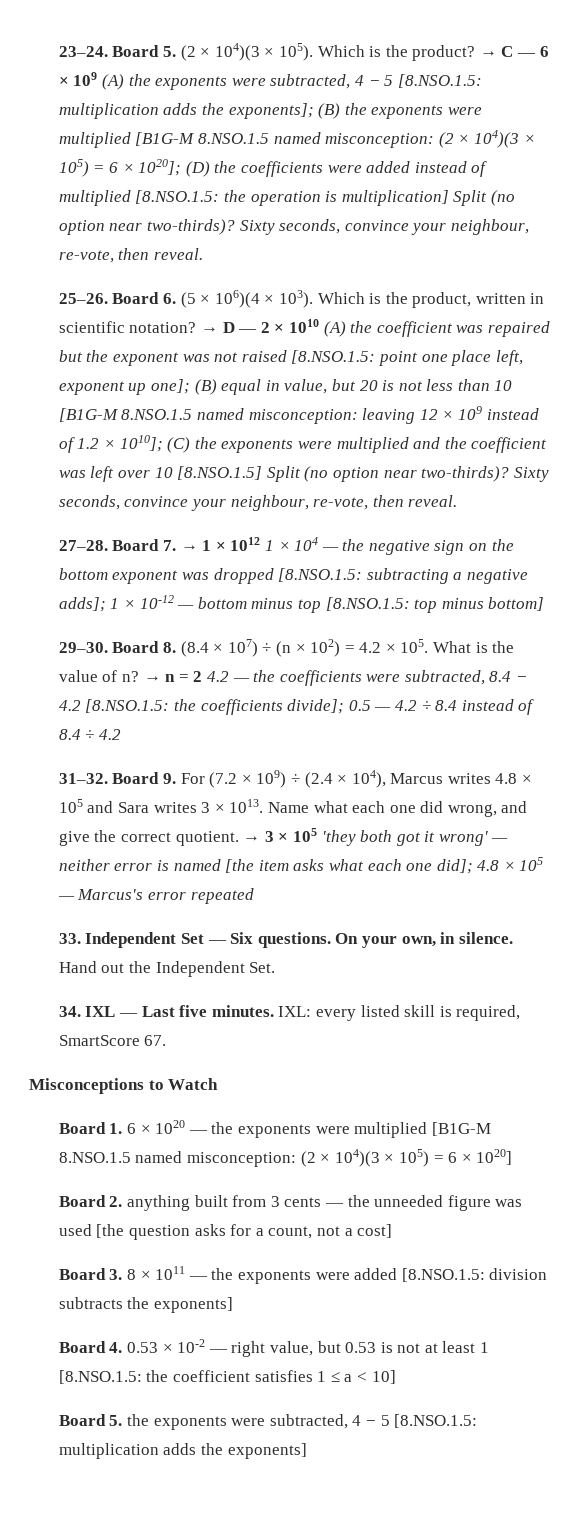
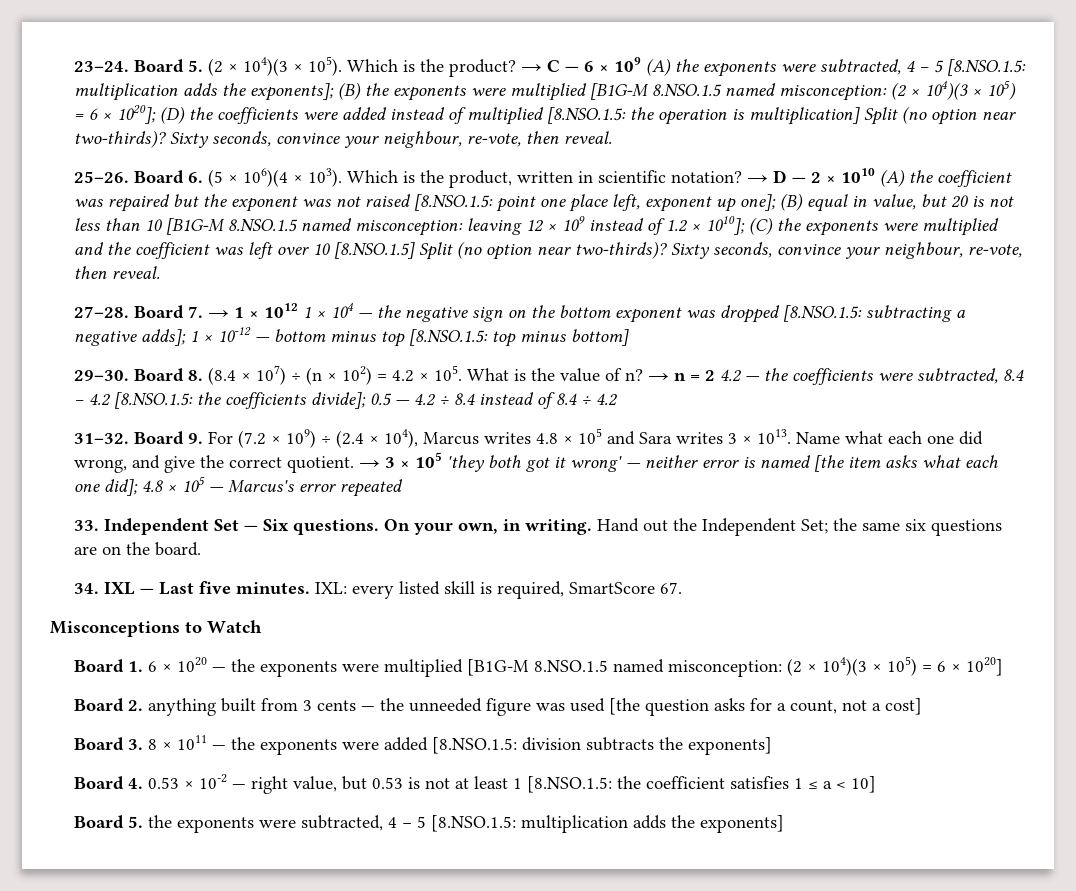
- On your own, in silence.
+ On your own, in writing.
- Hand out the Independent Set.
+ Hand out the Independent Set; the same six questions are on the board.

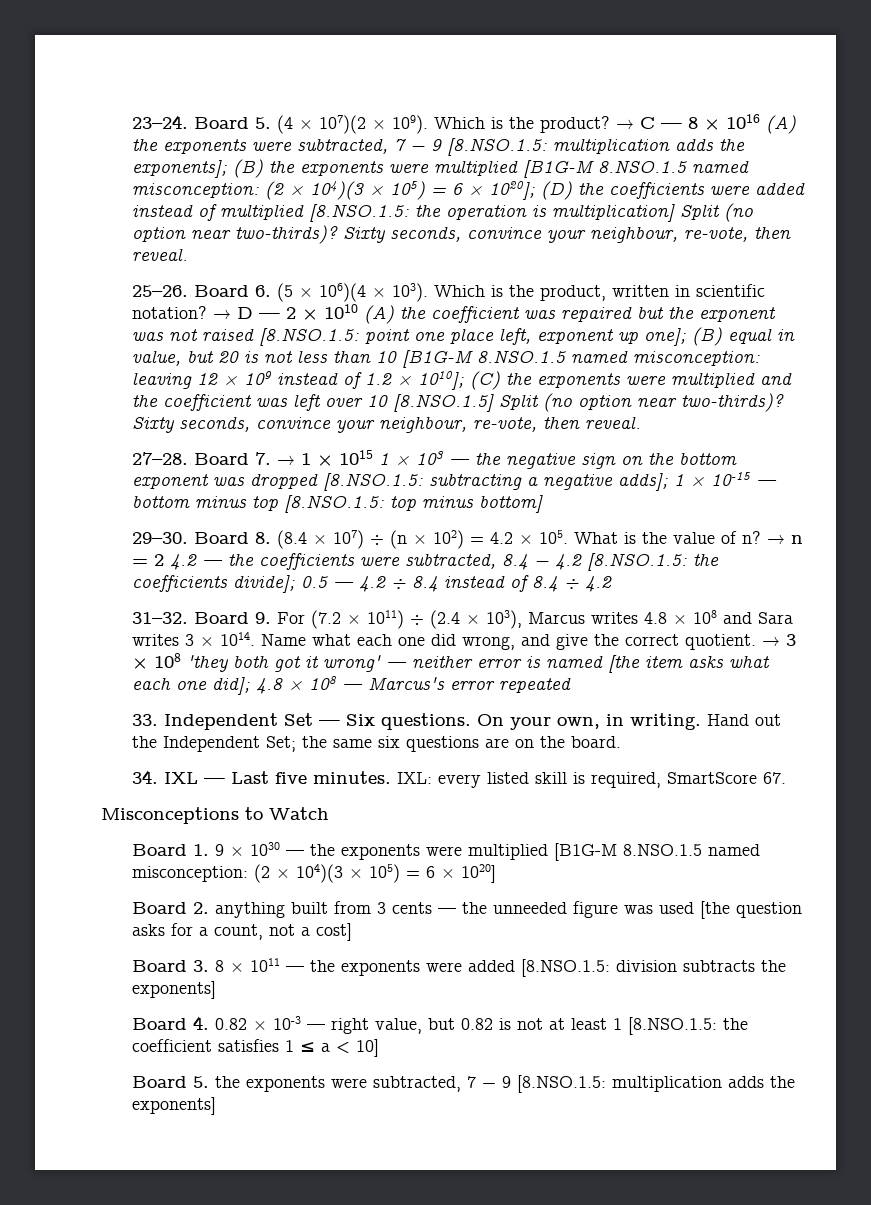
- Board 5. (2 × 104)(3 × 105).
+ Board 5. (4 × 107)(2 × 109).
- → C — 6 × 109 (A) the exponents were subtracted, 4 − 5 [8.NSO.1.5: multiplication adds the exponents]; (B) the exponents were multiplied [B1G-M 8.NSO.1.5 named misconception: (2 × 104)(3 × 105) = 6 × 1020]; (D) the coefficients were added instead of multiplied [8.NSO.1.5: the operation is multiplication] Split (no option near two-thirds)?
+ → C — 8 × 1016 (A) the exponents were subtracted, 7 − 9 [8.NSO.1.5: multiplication adds the exponents]; (B) the exponents were multiplied [B1G-M 8.NSO.1.5 named misconception: (2 × 104)(3 × 105) = 6 × 1020]; (D) the coefficients were added instead of multiplied [8.NSO.1.5: the operation is multiplication] Split (no option near two-thirds)?
- Board 7. → 1 × 1012 1 × 104 — the negative sign on the bottom exponent was dropped [8.NSO.1.5: subtracting a negative adds]; 1 × 10-12 — bottom minus top [8.NSO.1.5: top minus bottom]
+ Board 7. → 1 × 1015 1 × 103 — the negative sign on the bottom exponent was dropped [8.NSO.1.5: subtracting a negative adds]; 1 × 10-15 — bottom minus top [8.NSO.1.5: top minus bottom]
- Board 9. For (7.2 × 109) ÷ (2.4 × 104), Marcus writes 4.8 × 105 and Sara writes 3 × 1013.
+ Board 9. For (7.2 × 1011) ÷ (2.4 × 103), Marcus writes 4.8 × 108 and Sara writes 3 × 1014.
- → 3 × 105 'they both got it wrong' — neither error is named [the item asks what each one did]; 4.8 × 105 — Marcus's error repeated
+ → 3 × 108 'they both got it wrong' — neither error is named [the item asks what each one did]; 4.8 × 108 — Marcus's error repeated
- Board 1. 6 × 1020 — the exponents were multiplied [B1G-M 8.NSO.1.5 named misconception: (2 × 104)(3 × 105) = 6 × 1020]
+ Board 1. 9 × 1030 — the exponents were multiplied [B1G-M 8.NSO.1.5 named misconception: (2 × 104)(3 × 105) = 6 × 1020]
- Board 4. 0.53 × 10-2 — right value, but 0.53 is not at least 1 [8.NSO.1.5: the coefficient satisfies 1 ≤ a < 10]
+ Board 4. 0.82 × 10-3 — right value, but 0.82 is not at least 1 [8.NSO.1.5: the coefficient satisfies 1 ≤ a < 10]
- Board 5. the exponents were subtracted, 4 − 5 [8.NSO.1.5: multiplication adds the exponents]
+ Board 5. the exponents were subtracted, 7 − 9 [8.NSO.1.5: multiplication adds the exponents]

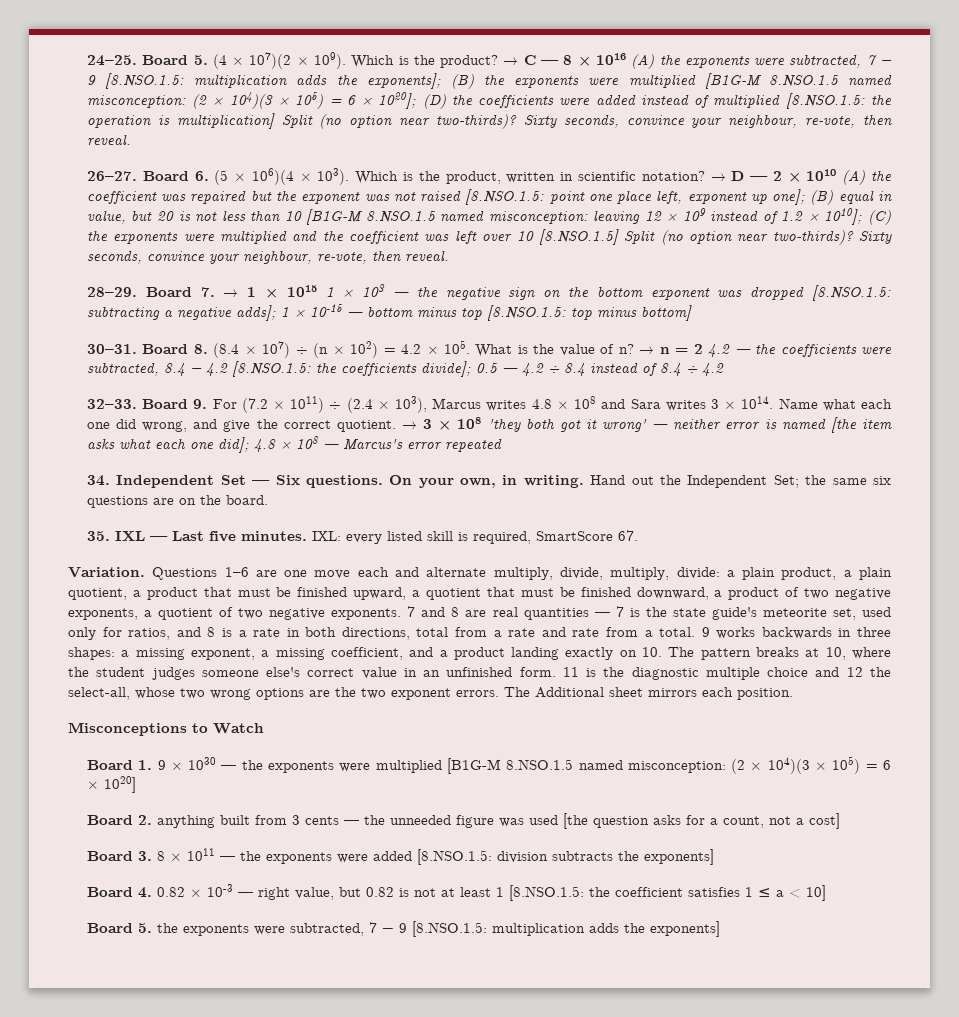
- 23–24.
+ 24–25.
- 25–26.
+ 26–27.
- 27–28.
+ 28–29.
- 29–30.
+ 30–31.
- 31–32.
+ 32–33.
- 33. Independent Set — Six questions.
+ 34. Independent Set — Six questions.
- 34. IXL — Last five minutes.
+ 35. IXL — Last five minutes.
+ Variation. Questions 1–6 are one move each and alternate multiply, divide, multiply, divide: a plain product, a plain quotient, a product that must be finished upward, a quotient that must be finished downward, a product of two negative exponents, a quotient of two negative exponents. 7 and 8 are real quantities — 7 is the state guide's meteorite set, used only for ratios, and 8 is a rate in both directions, total from a rate and rate from a total. 9 works backwards in three shapes: a missing exponent, a missing coefficient, and a product landing exactly on 10. The pattern breaks at 10, where the student judges someone else's correct value in an unfinished form. 11 is the diagnostic multiple choice and 12 the select-all, whose two wrong options are the two exponent errors. The Additional sheet mirrors each position.

